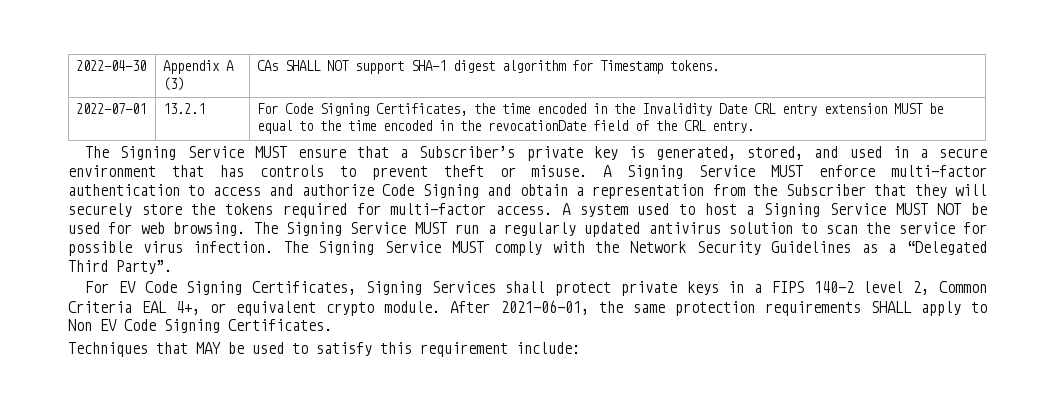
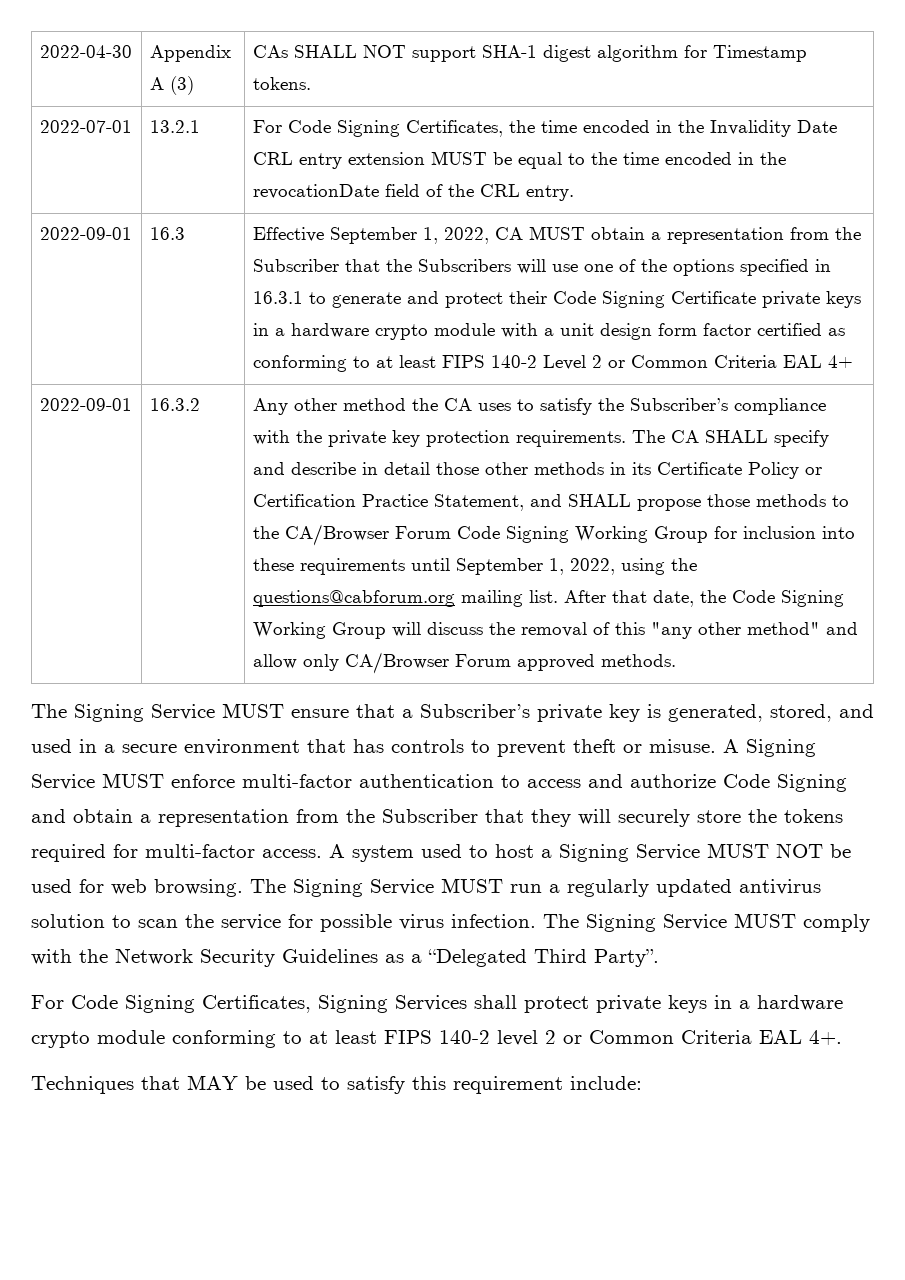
+ 2022-09-01 | 16.3 | Effective September 1, 2022, CA MUST obtain a representation from the Subscriber that the Subscribers will use one of the options specified in 16.3.1 to generate and protect their Code Signing Certificate private keys in a hardware crypto module with a unit design form factor certified as conforming to at least FIPS 140-2 Level 2 or Common Criteria EAL 4+
+ 2022-09-01 | 16.3.2 | Any other method the CA uses to satisfy the Subscriber’s compliance with the private key protection requirements. The CA SHALL specify and describe in detail those other methods in its Certificate Policy or Certification Practice Statement, and SHALL propose those methods to the CA/Browser Forum Code Signing Working Group for inclusion into these requirements until September 1, 2022, using the questions@cabforum.org mailing list. After that date, the Code Signing Working Group will discuss the removal of this "any other method" and allow only CA/Browser Forum approved methods.
- For EV Code Signing Certificates, Signing Services shall protect private keys in a FIPS 140-2 level 2, Common Criteria EAL 4+, or equivalent crypto module. After 2021-06-01, the same protection requirements SHALL apply to Non EV Code Signing Certificates.
+ For Code Signing Certificates, Signing Services shall protect private keys in a hardware crypto module conforming to at least FIPS 140-2 level 2 or Common Criteria EAL 4+.

